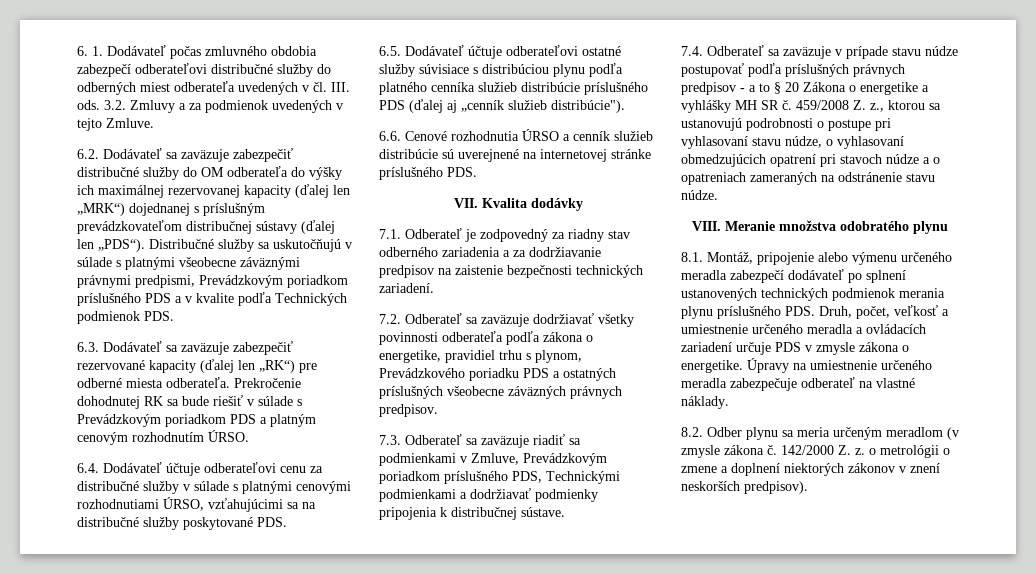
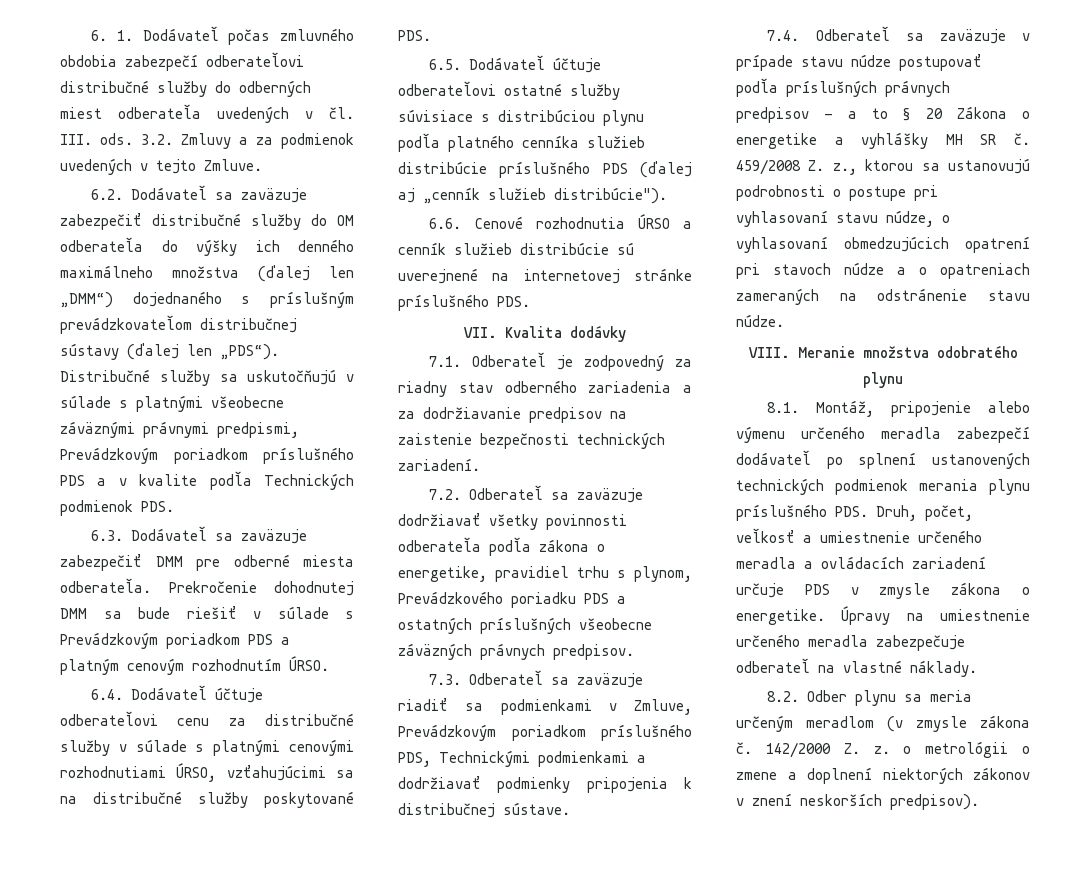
- 6.2. Dodávateľ sa zaväzuje zabezpečiť distribučné služby do OM odberateľa do výšky ich maximálnej rezervovanej kapacity (ďalej len „MRK“) dojednanej s príslušným prevádzkovateľom distribučnej sústavy (ďalej len „PDS“).
+ 6.2. Dodávateľ sa zaväzuje zabezpečiť distribučné služby do OM odberateľa do výšky ich denného maximálneho množstva (ďalej len „DMM“) dojednaného s príslušným prevádzkovateľom distribučnej sústavy (ďalej len „PDS“).
- 6.3. Dodávateľ sa zaväzuje zabezpečiť rezervované kapacity (ďalej len „RK“) pre odberné miesta odberateľa.
+ 6.3. Dodávateľ sa zaväzuje zabezpečiť DMM pre odberné miesta odberateľa.
- Prekročenie dohodnutej RK sa bude riešiť v súlade s Prevádzkovým poriadkom PDS a platným cenovým rozhodnutím ÚRSO.
+ Prekročenie dohodnutej DMM sa bude riešiť v súlade s Prevádzkovým poriadkom PDS a platným cenovým rozhodnutím ÚRSO.

